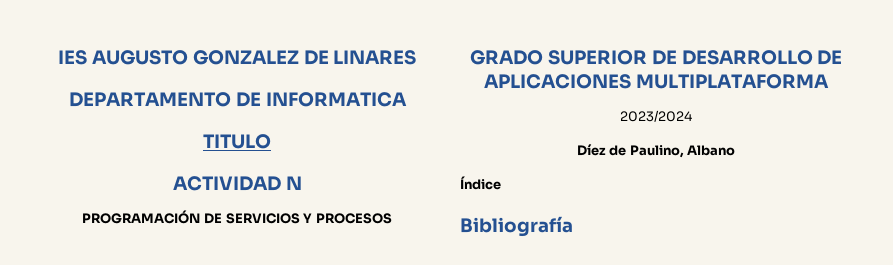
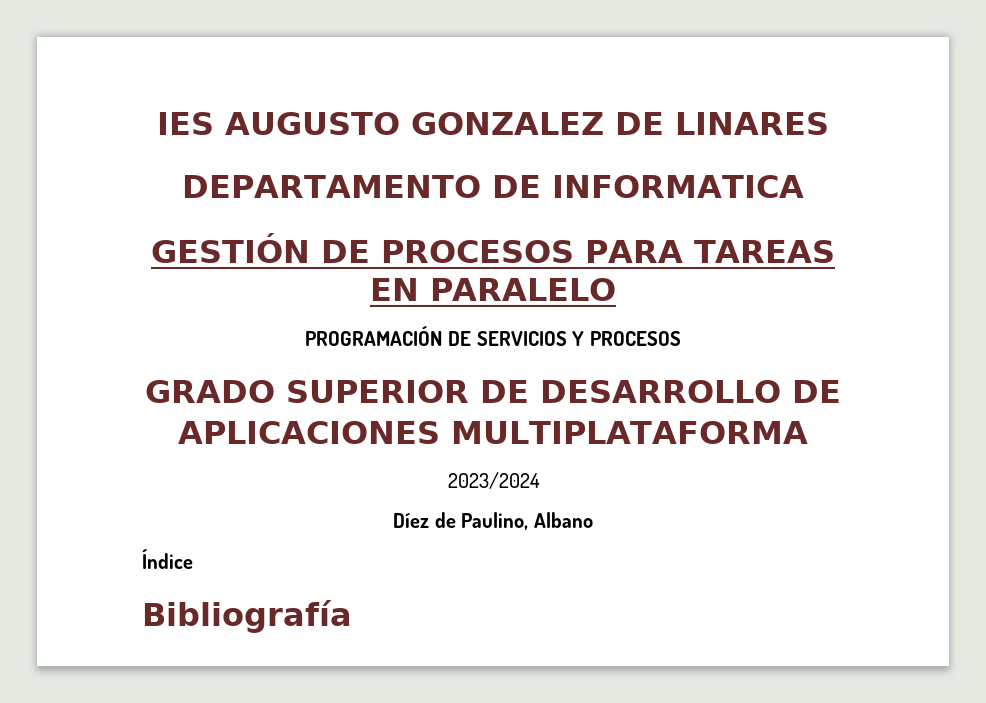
- TITULO
- ACTIVIDAD N
+ GESTIÓN DE PROCESOS PARA TAREAS EN PARALELO

